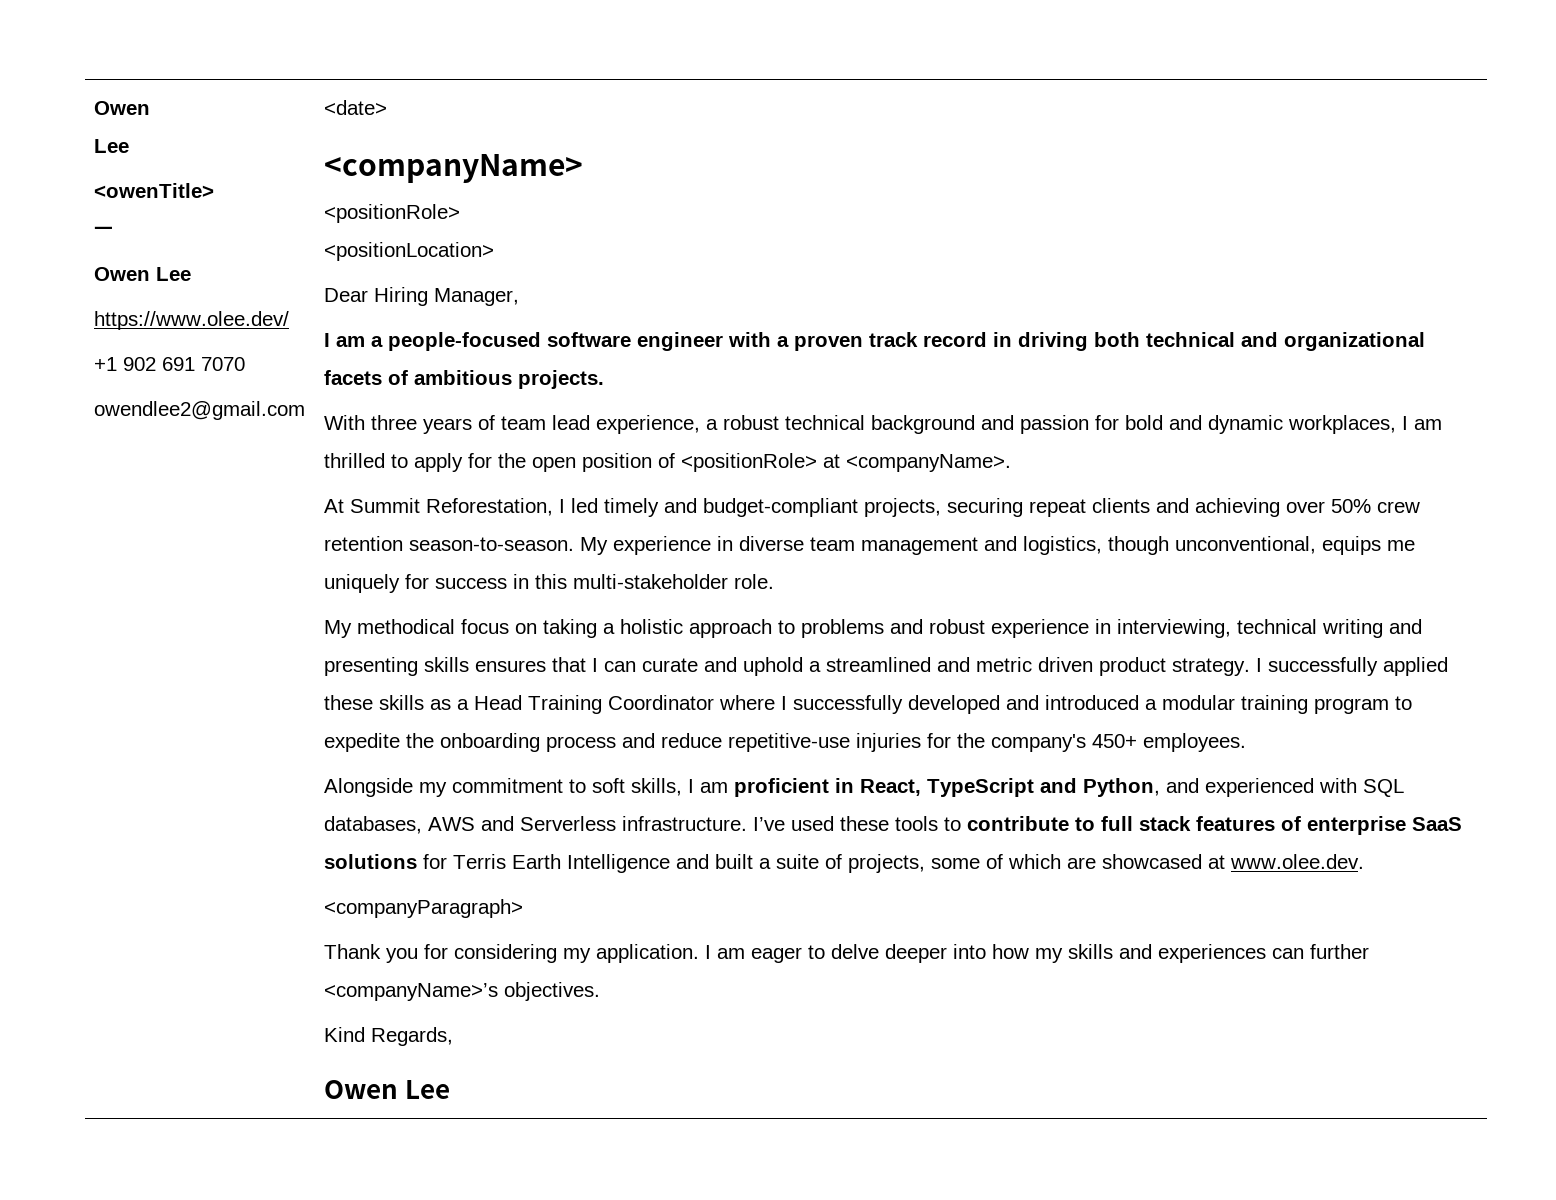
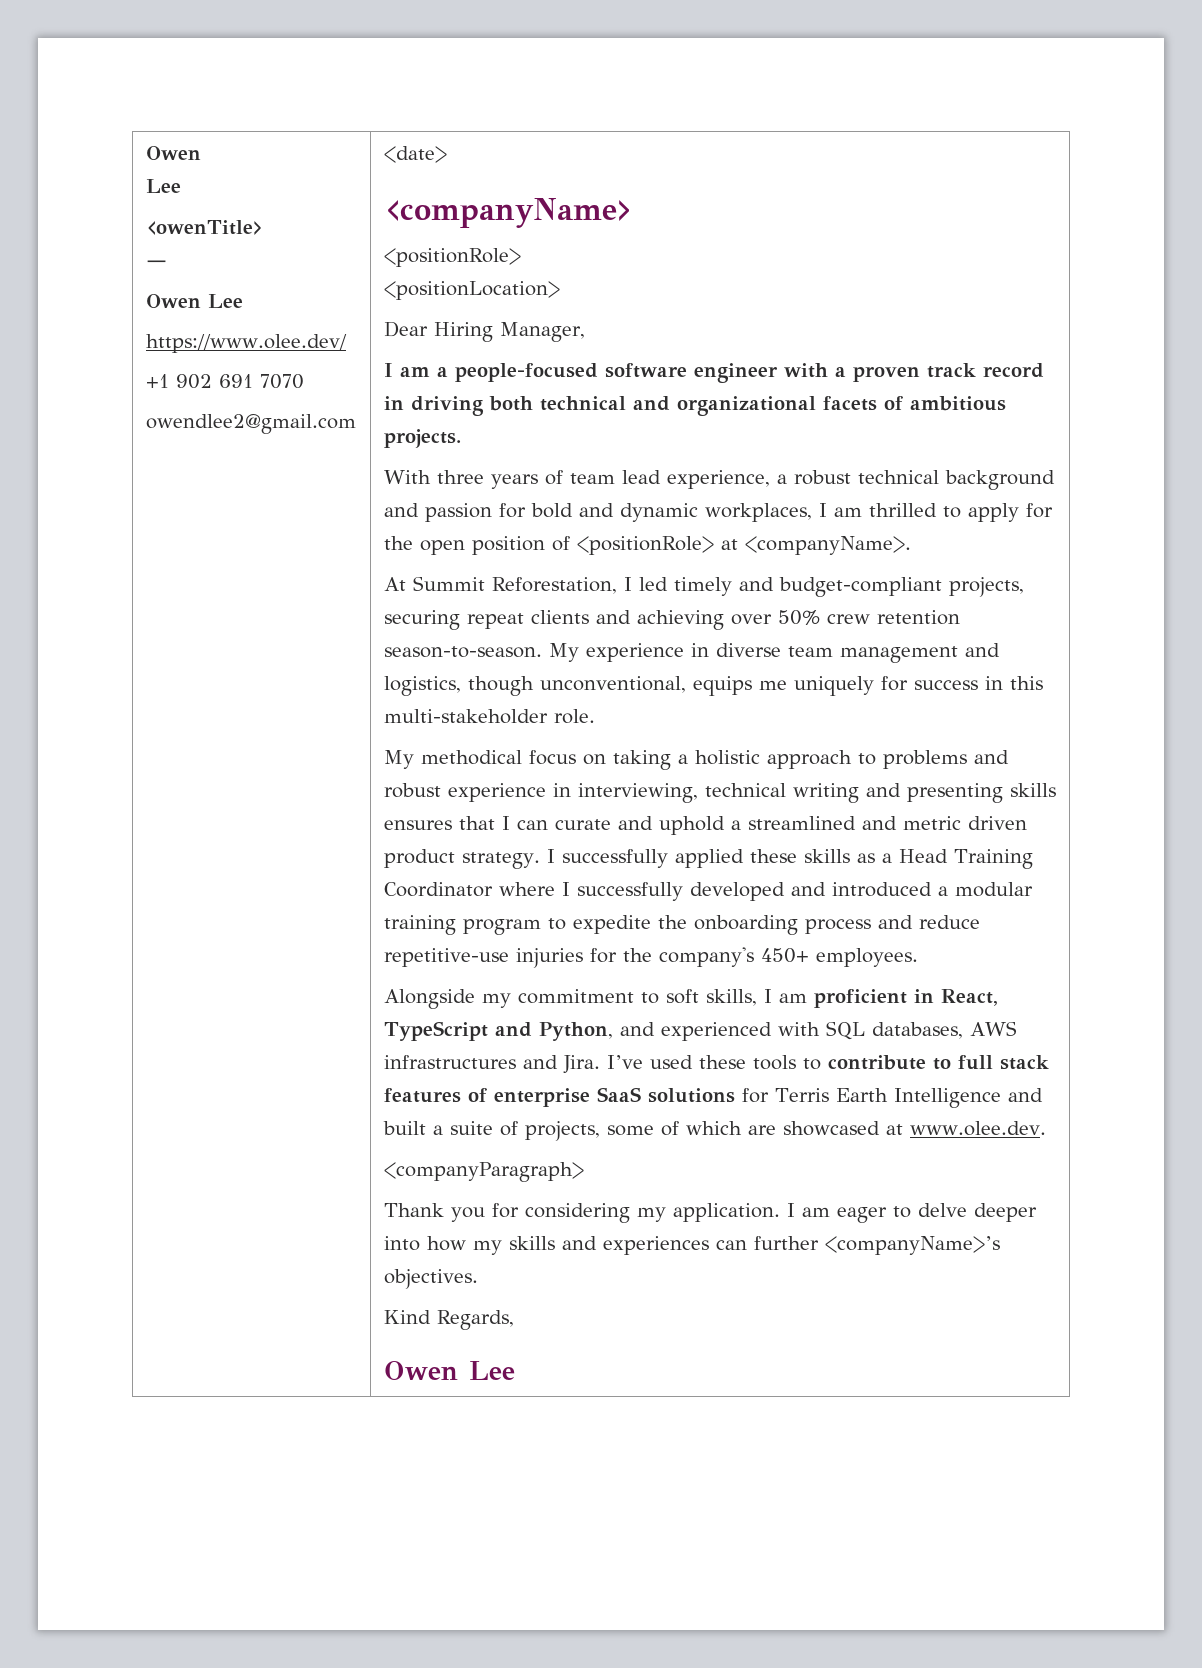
- Alongside my commitment to soft skills, I am proficient in React, TypeScript and Python, and experienced with SQL databases, AWS and Serverless infrastructure.
+ Alongside my commitment to soft skills, I am proficient in React, TypeScript and Python, and experienced with SQL databases, AWS infrastructures and Jira.

